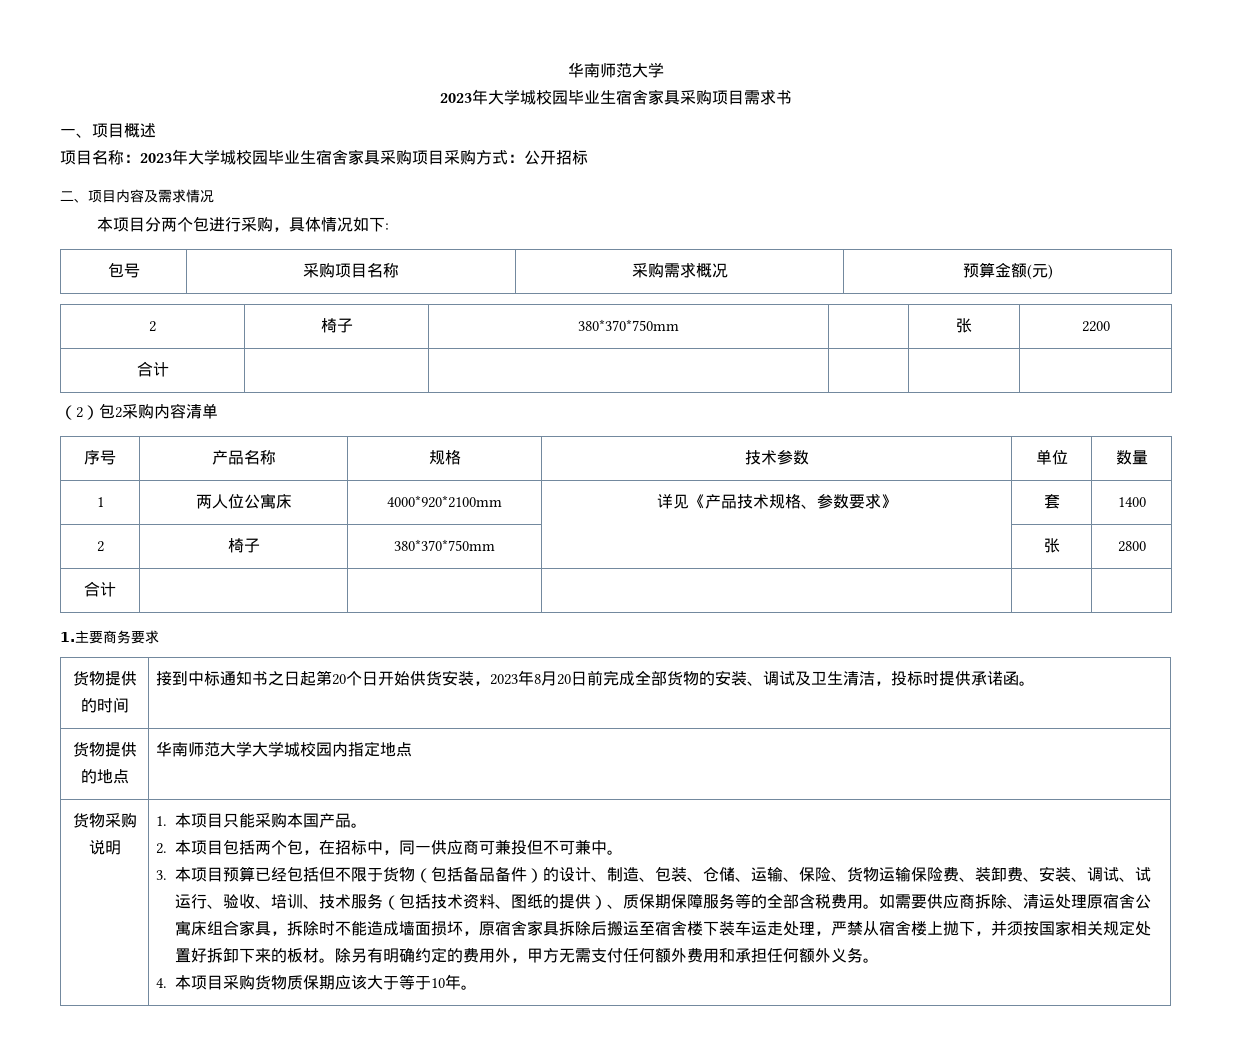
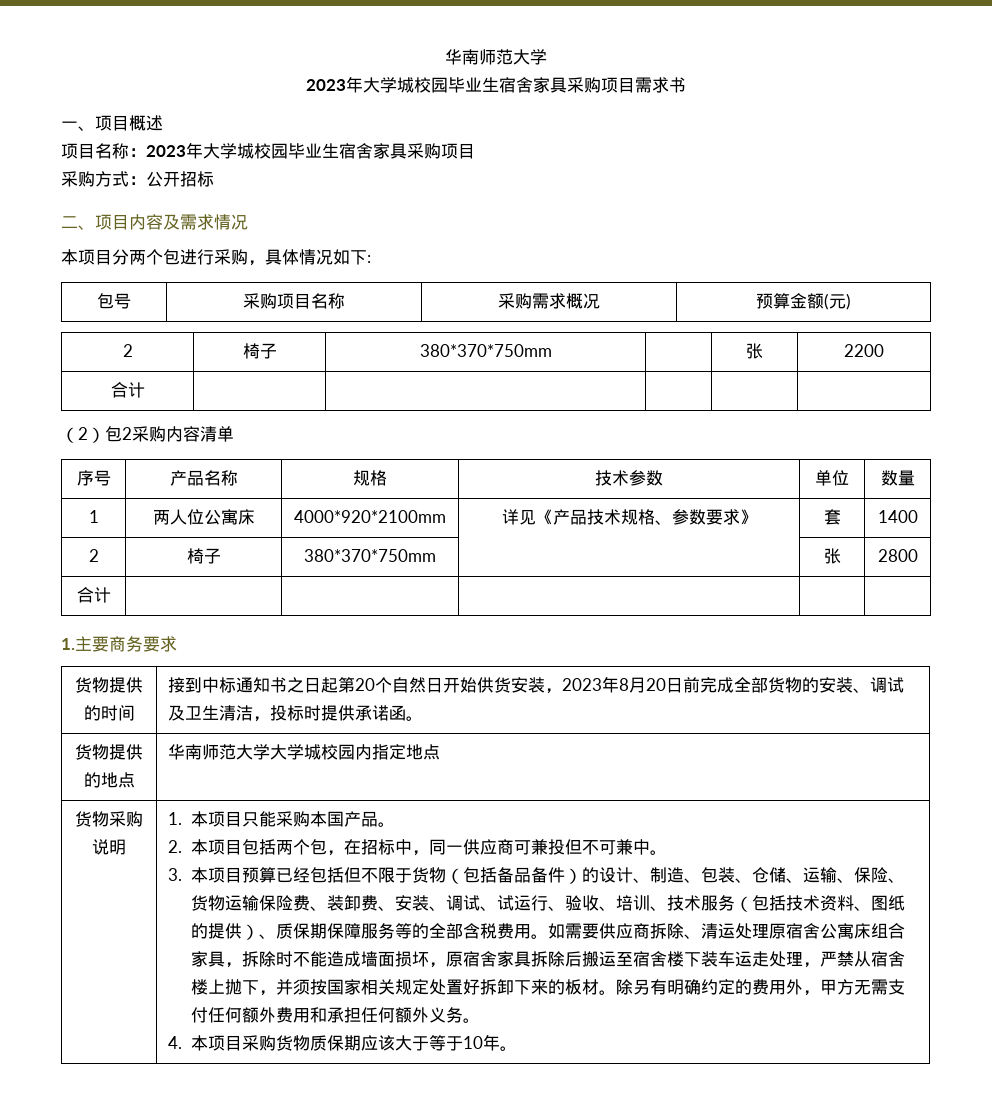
- 项目名称：2023年大学城校园毕业生宿舍家具采购项目采购方式：公开招标
+ 项目名称：2023年大学城校园毕业生宿舍家具采购项目
+ 采购方式：公开招标
- 货物提供的时间 | 接到中标通知书之日起第20个日开始供货安装，2023年8月20日前完成全部货物的安装、调试及卫生清洁，投标时提供承诺函。
+ 货物提供的时间 | 接到中标通知书之日起第20个自然日开始供货安装，2023年8月20日前完成全部货物的安装、调试及卫生清洁，投标时提供承诺函。

